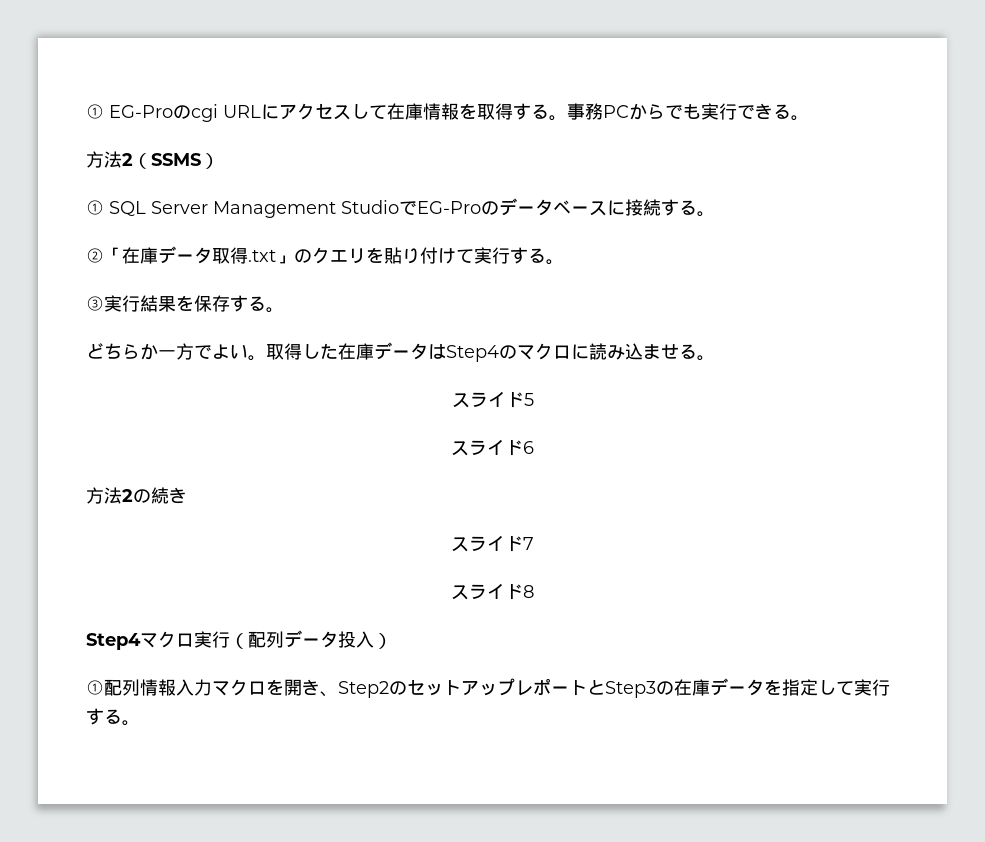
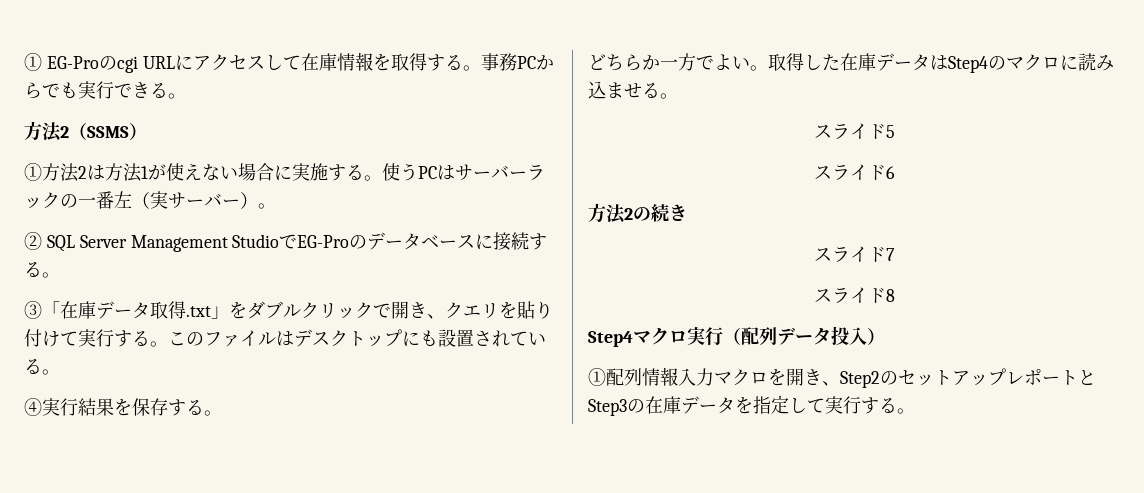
- ① SQL Server Management StudioでEG-Proのデータベースに接続する。
+ ①方法2は方法1が使えない場合に実施する。使うPCはサーバーラックの一番左（実サーバー）。
+ ② SQL Server Management StudioでEG-Proのデータベースに接続する。
- ②「在庫データ取得.txt」のクエリを貼り付けて実行する。
- ③実行結果を保存する。
+ ③「在庫データ取得.txt」をダブルクリックで開き、クエリを貼り付けて実行する。このファイルはデスクトップにも設置されている。
+ ④実行結果を保存する。

